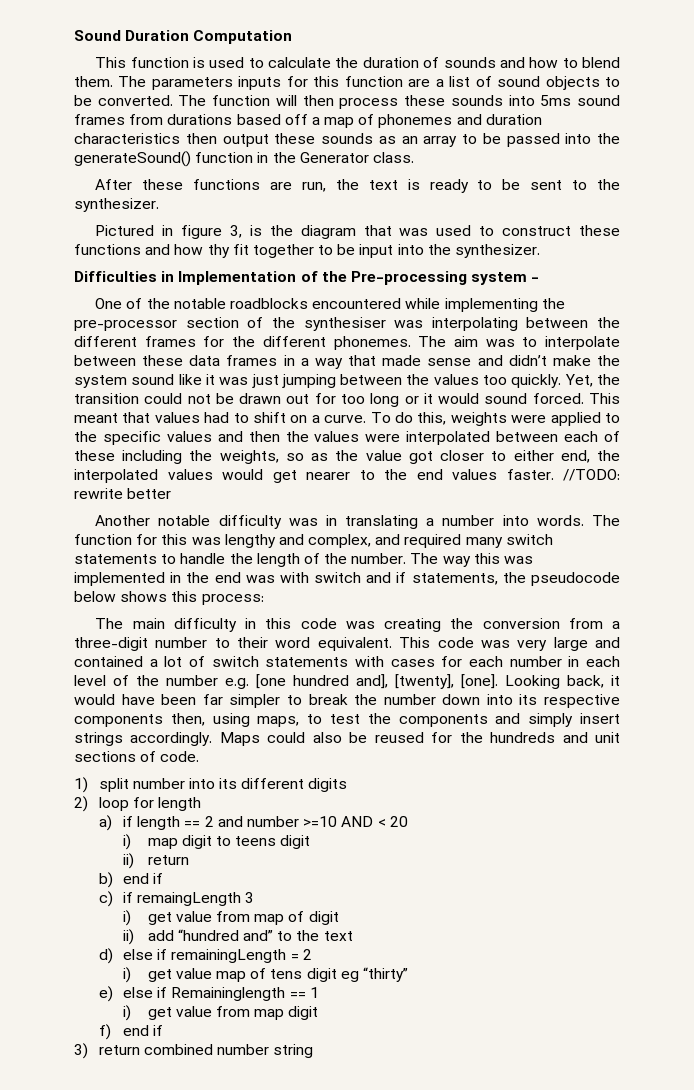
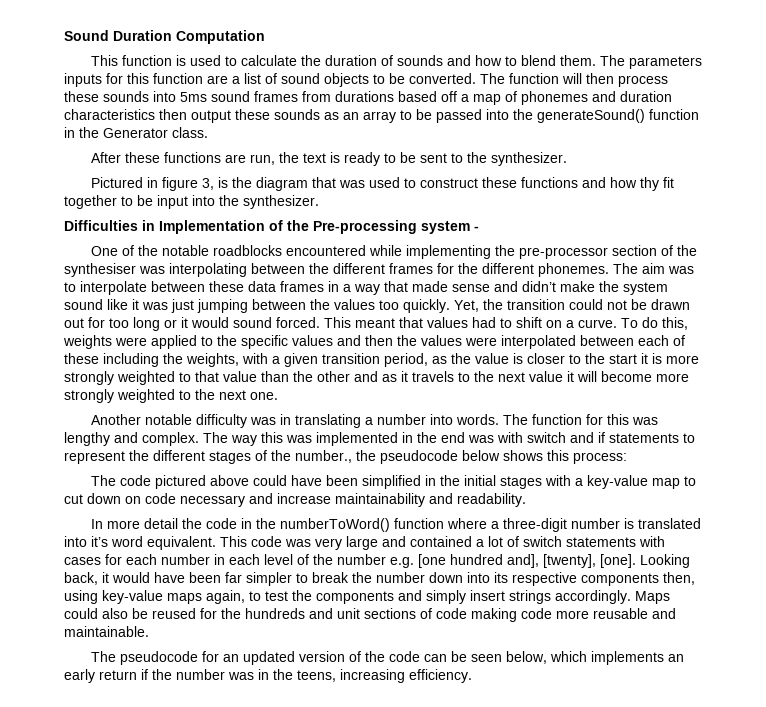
- To do this, weights were applied to the specific values and then the values were interpolated between each of these including the weights, so as the value got closer to either end, the interpolated values would get nearer to the end values faster. //TODO: rewrite better
+ To do this, weights were applied to the specific values and then the values were interpolated between each of these including the weights, with a given transition period, as the value is closer to the start it is more strongly weighted to that value than the other and as it travels to the next value it will become more strongly weighted to the next one.
- The function for this was lengthy and complex, and required many switch statements to handle the length of the number.
+ The function for this was lengthy and complex.
- The way this was implemented in the end was with switch and if statements, the pseudocode below shows this process:
+ The way this was implemented in the end was with switch and if statements to represent the different stages of the number., the pseudocode below shows this process:
- The main difficulty in this code was creating the conversion from a three-digit number to their word equivalent.
+ The code pictured above could have been simplified in the initial stages with a key-value map to cut down on code necessary and increase maintainability and readability.
+ In more detail the code in the numberToWord() function where a three-digit number is translated into it’s word equivalent.
- Looking back, it would have been far simpler to break the number down into its respective components then, using maps, to test the components and simply insert strings accordingly.
+ Looking back, it would have been far simpler to break the number down into its respective components then, using key-value maps again, to test the components and simply insert strings accordingly.
- Maps could also be reused for the hundreds and unit sections of code.
- 1) split number into its different digits
- 2) loop for length
- a) if length == 2 and number >=10 AND < 20
- i) map digit to teens digit
- ii) return
- b) end if
- c) if remaingLength 3
- i) get value from map of digit
- ii) add “hundred and” to the text
- d) else if remainingLength = 2
- i) get value map of tens digit eg “thirty”
- e) else if Remaininglength == 1
- i) get value from map digit
- f) end if
- 3) return combined number string
+ Maps could also be reused for the hundreds and unit sections of code making code more reusable and maintainable.
+ The pseudocode for an updated version of the code can be seen below, which implements an early return if the number was in the teens, increasing efficiency.

